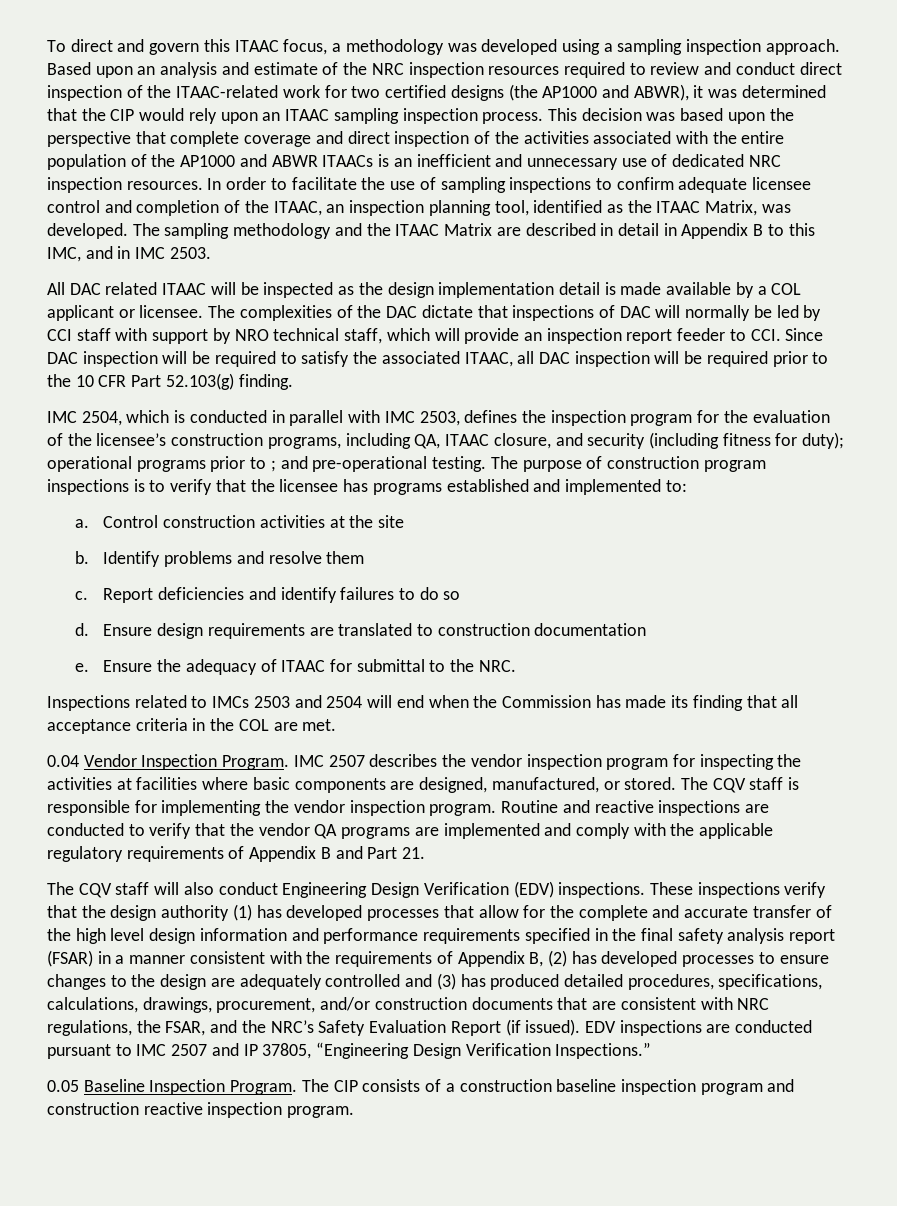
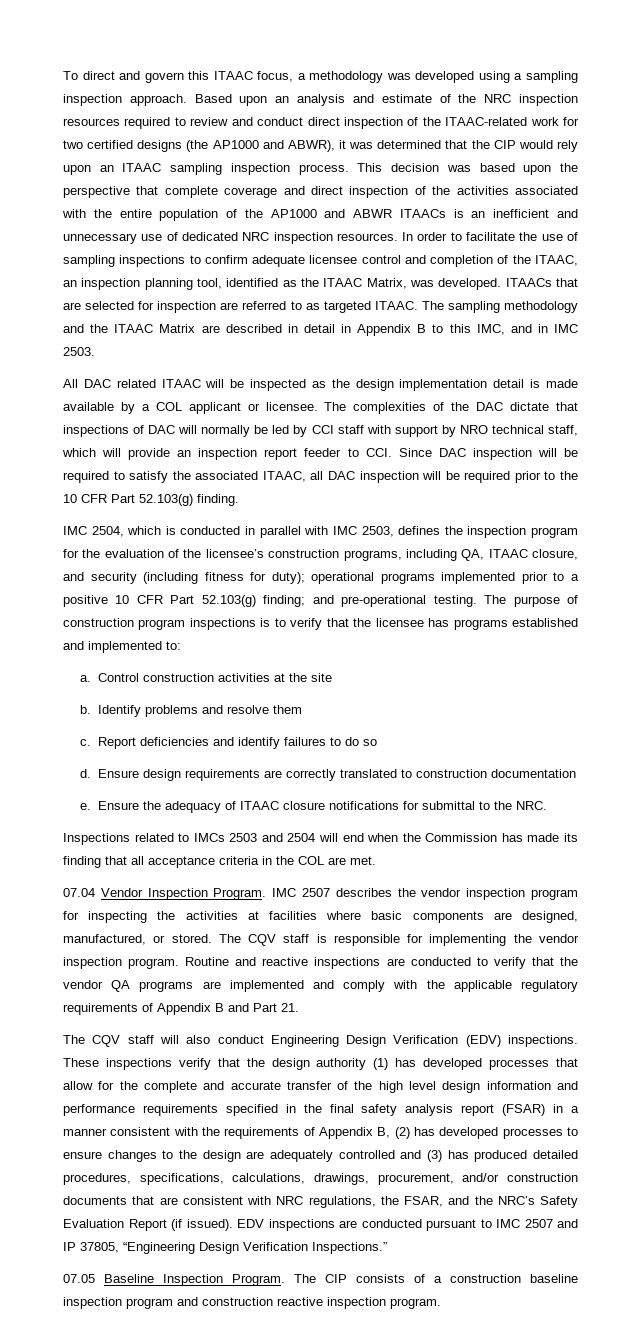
+ ITAACs that are selected for inspection are referred to as targeted ITAAC.
- IMC 2504, which is conducted in parallel with IMC 2503, defines the inspection program for the evaluation of the licensee’s construction programs, including QA, ITAAC closure, and security (including fitness for duty); operational programs prior to ; and pre-operational testing.
+ IMC 2504, which is conducted in parallel with IMC 2503, defines the inspection program for the evaluation of the licensee’s construction programs, including QA, ITAAC closure, and security (including fitness for duty); operational programs implemented prior to a positive 10 CFR Part 52.103(g) finding; and pre-operational testing.
- Ensure design requirements are translated to construction documentation
+ Ensure design requirements are correctly translated to construction documentation
- Ensure the adequacy of ITAAC for submittal to the NRC.
+ Ensure the adequacy of ITAAC closure notifications for submittal to the NRC.
- 0.04 Vendor Inspection Program.
+ 07.04 Vendor Inspection Program.
- 0.05 Baseline Inspection Program.
+ 07.05 Baseline Inspection Program.

